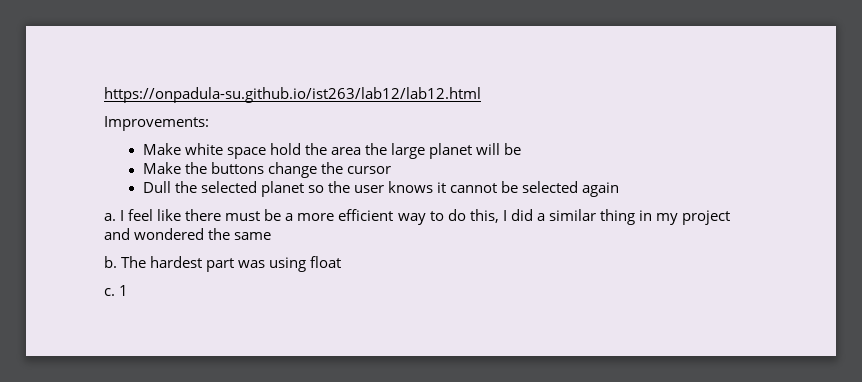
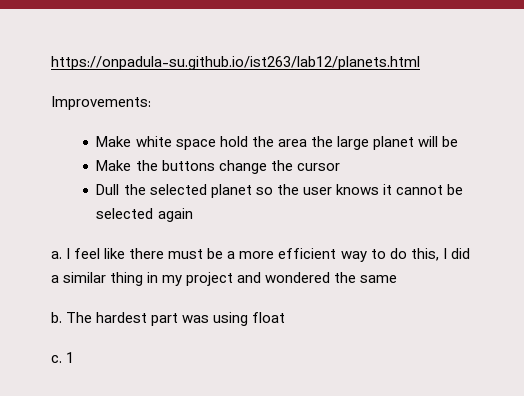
- https://onpadula-su.github.io/ist263/lab12/lab12.html
+ https://onpadula-su.github.io/ist263/lab12/planets.html

